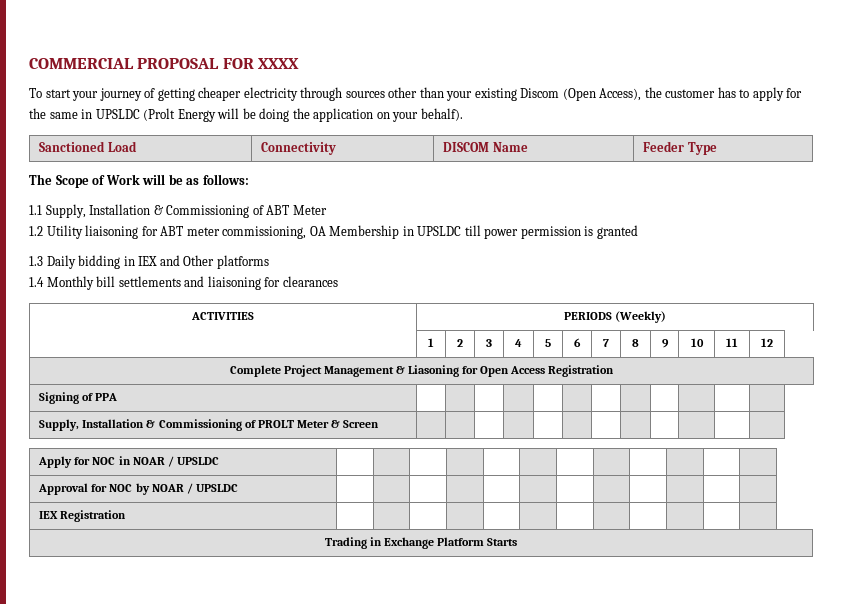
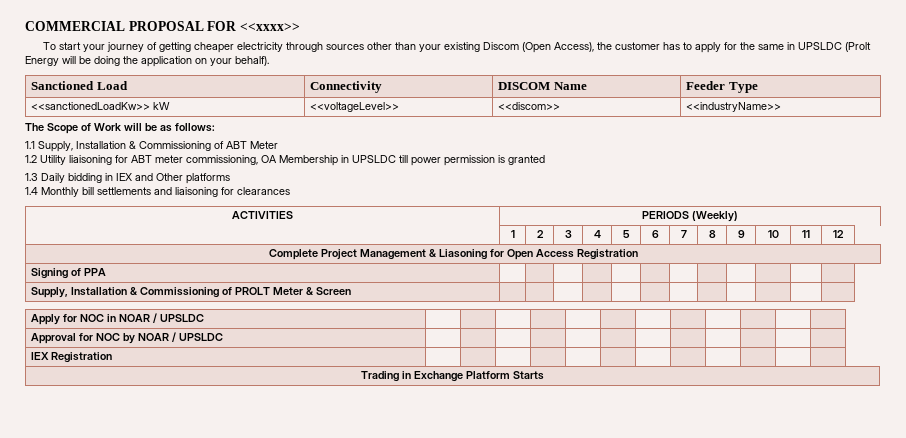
- COMMERCIAL PROPOSAL FOR XXXX
+ COMMERCIAL PROPOSAL FOR <<xxxx>>
+ <<sanctionedLoadKw>> kW | <<voltageLevel>> | <<discom>> | <<industryName>>

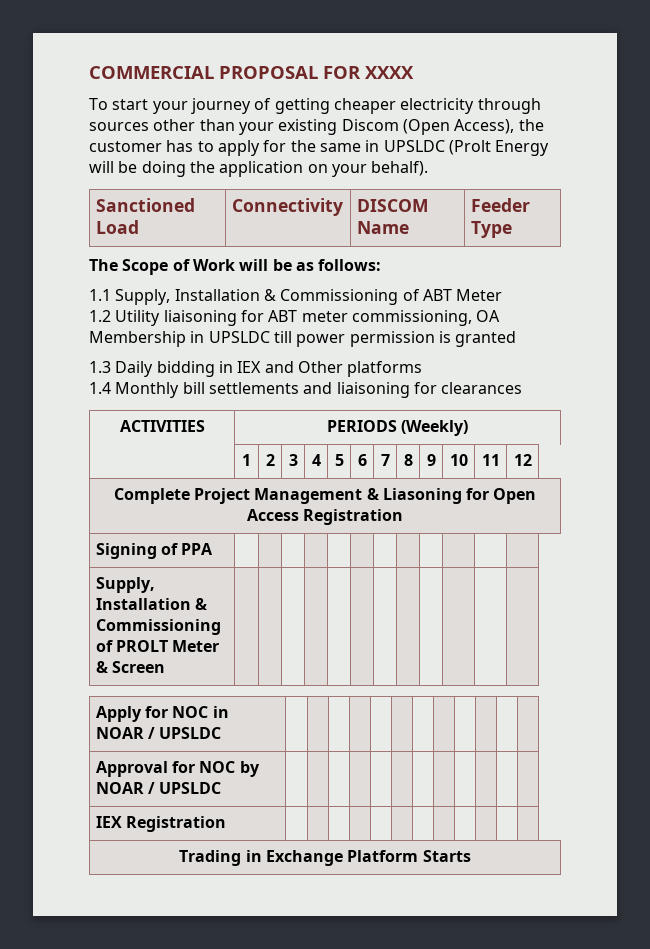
- COMMERCIAL PROPOSAL FOR <<xxxx>>
+ COMMERCIAL PROPOSAL FOR XXXX
- <<sanctionedLoadKw>> kW | <<voltageLevel>> | <<discom>> | <<industryName>>

